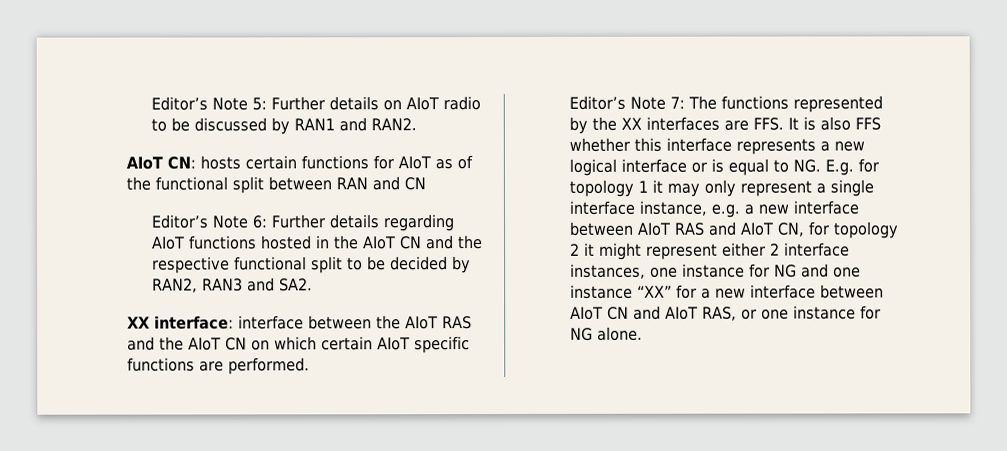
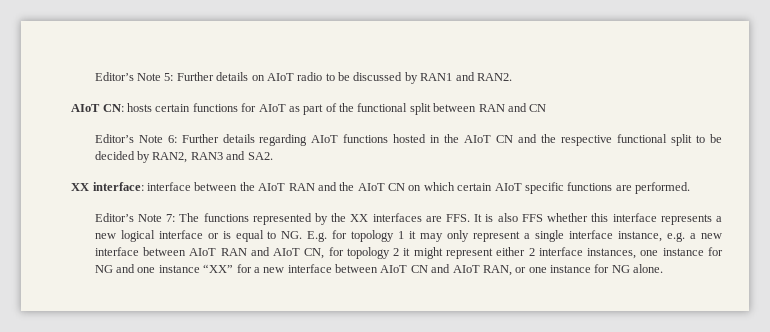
- AIoT CN: hosts certain functions for AIoT as of the functional split between RAN and CN
+ AIoT CN: hosts certain functions for AIoT as part of the functional split between RAN and CN
- XX interface: interface between the AIoT RAS and the AIoT CN on which certain AIoT specific functions are performed.
+ XX interface: interface between the AIoT RAN and the AIoT CN on which certain AIoT specific functions are performed.
- The functions represented by the XX interfaces are FFS. It is also FFS whether this interface represents a new logical interface or is equal to NG. E.g. for topology 1 it may only represent a single interface instance, e.g. a new interface between AIoT RAS and AIoT CN, for topology 2 it might represent either 2 interface instances, one instance for NG and one instance “XX” for a new interface between AIoT CN and AIoT RAS, or one instance for NG alone.
+ The functions represented by the XX interfaces are FFS. It is also FFS whether this interface represents a new logical interface or is equal to NG. E.g. for topology 1 it may only represent a single interface instance, e.g. a new interface between AIoT RAN and AIoT CN, for topology 2 it might represent either 2 interface instances, one instance for NG and one instance “XX” for a new interface between AIoT CN and AIoT RAN, or one instance for NG alone.

